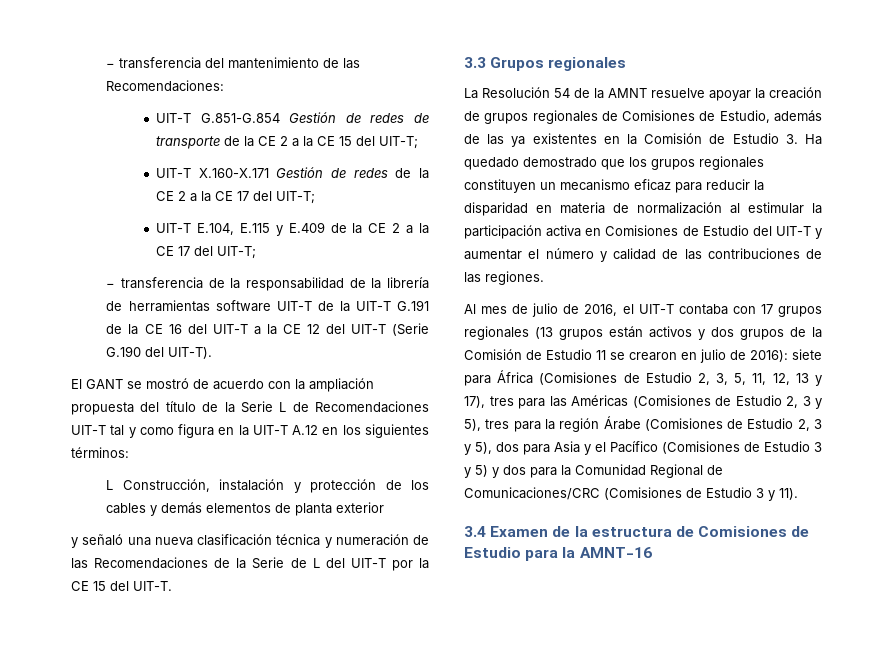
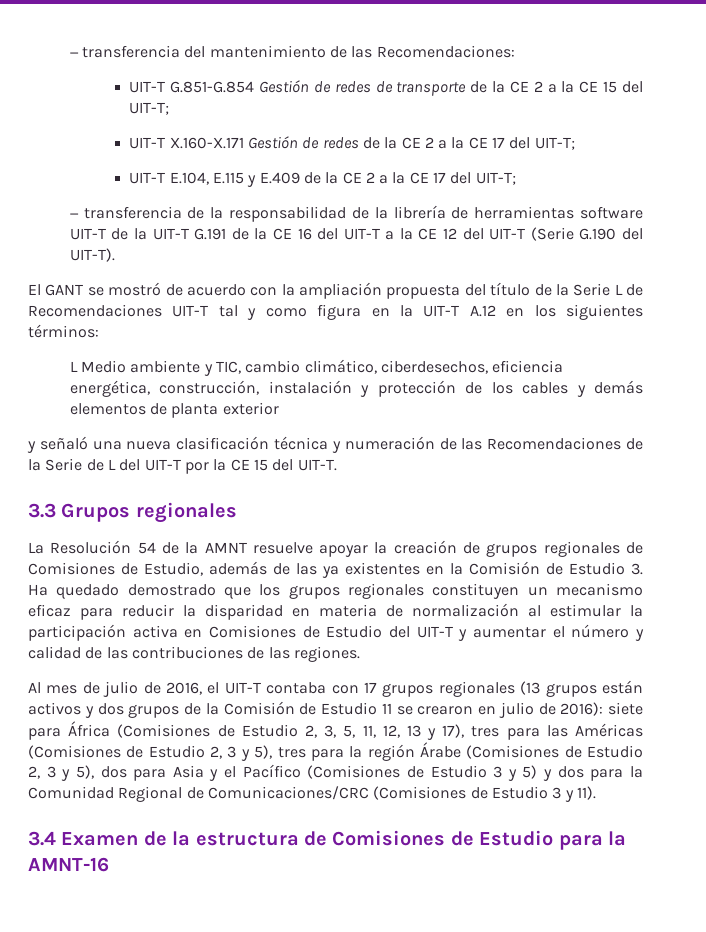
- L Construcción, instalación y protección de los cables y demás elementos de planta exterior
+ L Medio ambiente y TIC, cambio climático, ciberdesechos, eficiencia energética, construcción, instalación y protección de los cables y demás elementos de planta exterior

